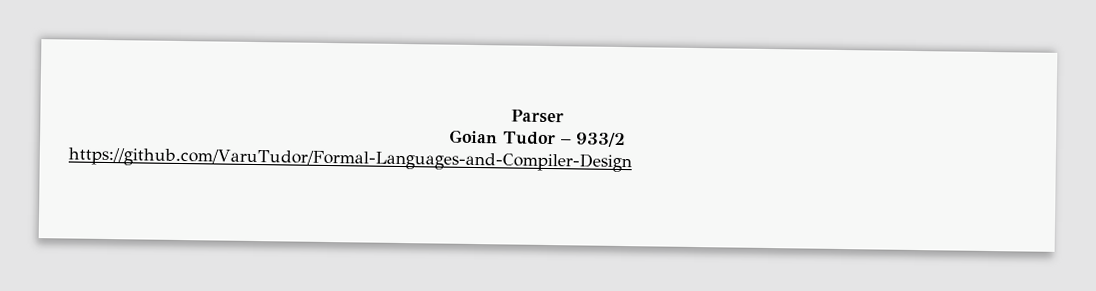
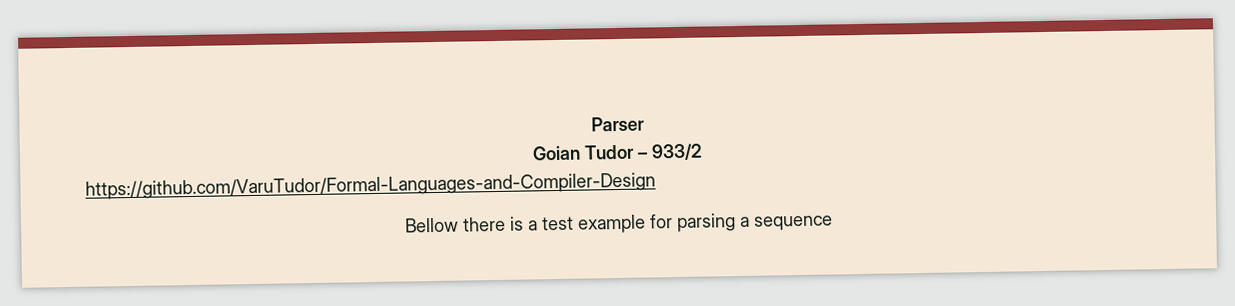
+ Bellow there is a test example for parsing a sequence

